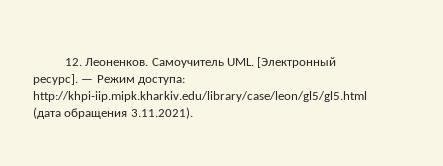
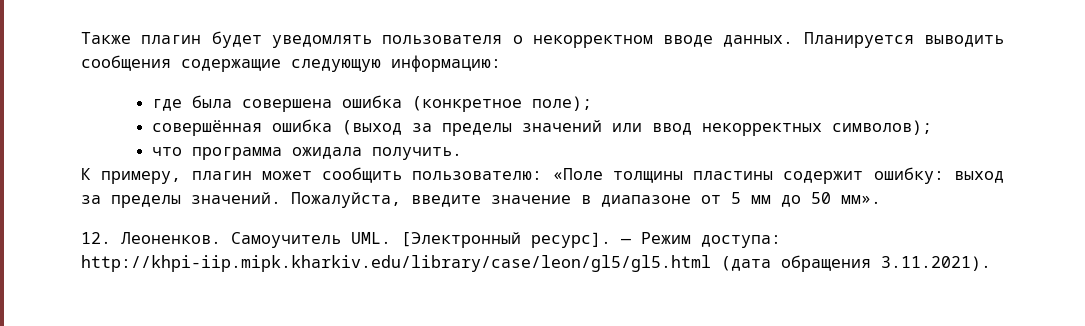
+ Также плагин будет уведомлять пользователя о некорректном вводе данных. Планируется выводить сообщения содержащие следующую информацию:
+ где была совершена ошибка (конкретное поле);
+ совершённая ошибка (выход за пределы значений или ввод некорректных символов);
+ что программа ожидала получить.
+ К примеру, плагин может сообщить пользователю: «Поле толщины пластины содержит ошибку: выход за пределы значений. Пожалуйста, введите значение в диапазоне от 5 мм до 50 мм».

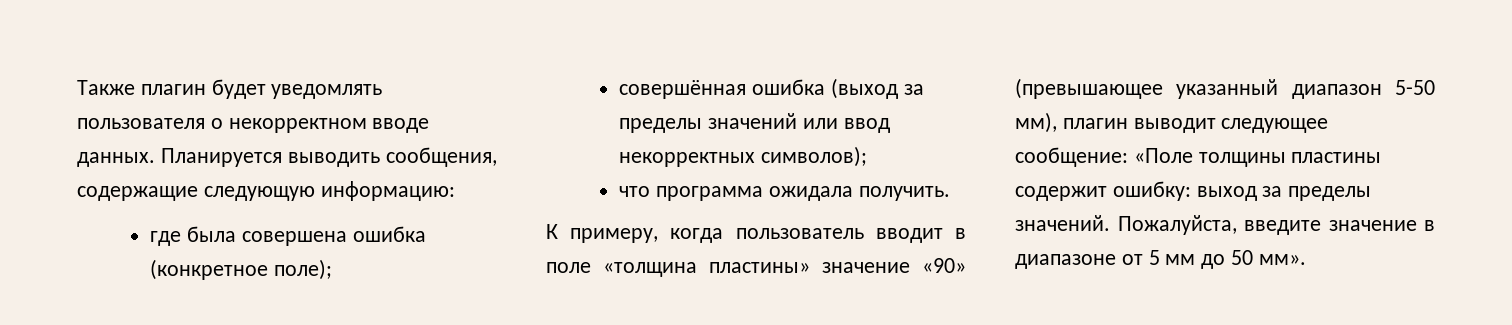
- Планируется выводить сообщения содержащие следующую информацию:
+ Планируется выводить сообщения, содержащие следующую информацию:
- К примеру, плагин может сообщить пользователю: «Поле толщины пластины содержит ошибку: выход за пределы значений.
+ К примеру, когда пользователь вводит в поле «толщина пластины» значение «90» (превышающее указанный диапазон 5-50 мм), плагин выводит следующее сообщение: «Поле толщины пластины содержит ошибку: выход за пределы значений.
- 12. Леоненков. Самоучитель UML. [Электронный ресурс]. — Режим доступа: http://khpi-iip.mipk.kharkiv.edu/library/case/leon/gl5/gl5.html (дата обращения 3.11.2021).

